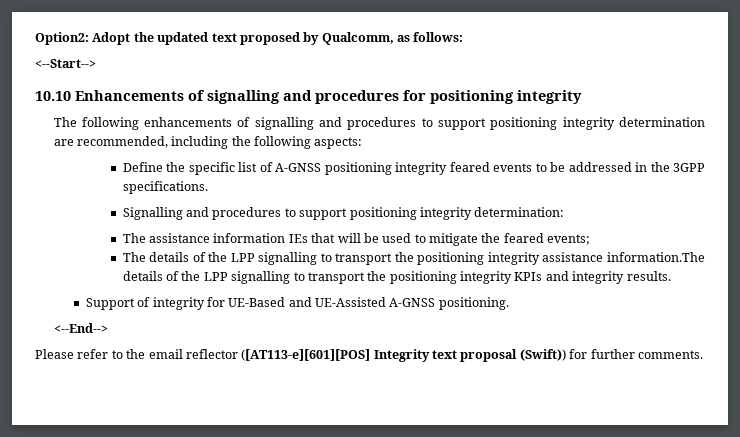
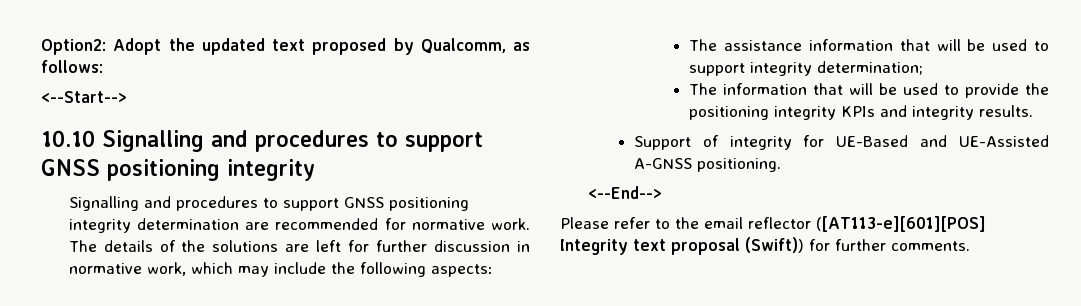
- 10.10 Enhancements of signalling and procedures for positioning integrity
- The following enhancements of signalling and procedures to support positioning integrity determination are recommended, including the following aspects:
- Define the specific list of A-GNSS positioning integrity feared events to be addressed in the 3GPP specifications.
- Signalling and procedures to support positioning integrity determination:
+ 10.10 Signalling and procedures to support GNSS positioning integrity
+ Signalling and procedures to support GNSS positioning integrity determination are recommended for normative work. The details of the solutions are left for further discussion in normative work, which may include the following aspects:
- The assistance information IEs that will be used to mitigate the feared events;
- The details of the LPP signalling to transport the positioning integrity assistance information.The details of the LPP signalling to transport the positioning integrity KPIs and integrity results.
+ The assistance information that will be used to support integrity determination;
+ The information that will be used to provide the positioning integrity KPIs and integrity results.

